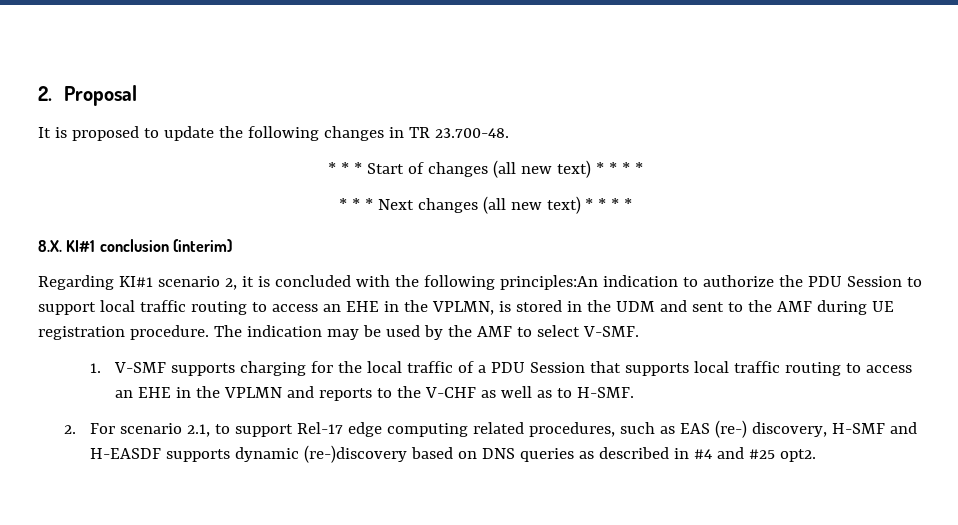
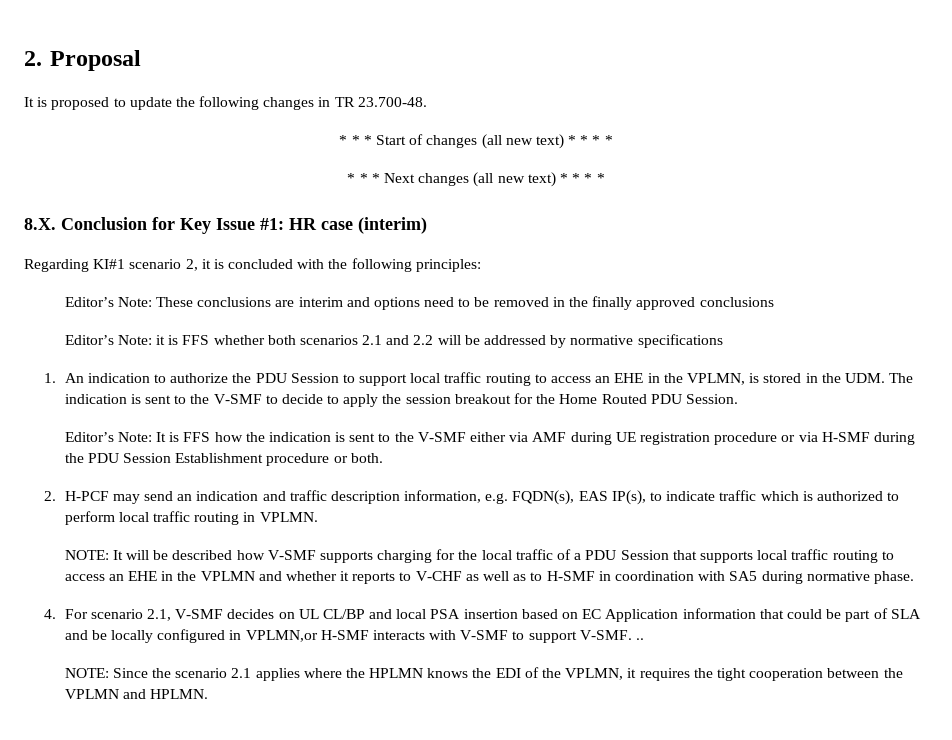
- 8.X. KI#1 conclusion (interim)
+ 8.X. Conclusion for Key Issue #1: HR case (interim)
- Regarding KI#1 scenario 2, it is concluded with the following principles:An indication to authorize the PDU Session to support local traffic routing to access an EHE in the VPLMN, is stored in the UDM and sent to the AMF during UE registration procedure. The indication may be used by the AMF to select V-SMF.
- 1. V-SMF supports charging for the local traffic of a PDU Session that supports local traffic routing to access an EHE in the VPLMN and reports to the V-CHF as well as to H-SMF.
- 2. For scenario 2.1, to support Rel-17 edge computing related procedures, such as EAS (re-) discovery, H-SMF and H-EASDF supports dynamic (re-)discovery based on DNS queries as described in #4 and #25 opt2.
+ Regarding KI#1 scenario 2, it is concluded with the following principles:
+ Editor’s Note: These conclusions are interim and options need to be removed in the finally approved conclusions
+ Editor’s Note: it is FFS whether both scenarios 2.1 and 2.2 will be addressed by normative specifications
+ 1. An indication to authorize the PDU Session to support local traffic routing to access an EHE in the VPLMN, is stored in the UDM. The indication is sent to the V-SMF to decide to apply the session breakout for the Home Routed PDU Session.
+ Editor’s Note: It is FFS how the indication is sent to the V-SMF either via AMF during UE registration procedure or via H-SMF during the PDU Session Establishment procedure or both.
+ 2. H-PCF may send an indication and traffic description information, e.g. FQDN(s), EAS IP(s), to indicate traffic which is authorized to perform local traffic routing in VPLMN.
+ NOTE: It will be described how V-SMF supports charging for the local traffic of a PDU Session that supports local traffic routing to access an EHE in the VPLMN and whether it reports to V-CHF as well as to H-SMF in coordination with SA5 during normative phase.
+ 4. For scenario 2.1, V-SMF decides on UL CL/BP and local PSA insertion based on EC Application information that could be part of SLA and be locally configured in VPLMN,or H-SMF interacts with V-SMF to support V-SMF. ..
+ NOTE: Since the scenario 2.1 applies where the HPLMN knows the EDI of the VPLMN, it requires the tight cooperation between the VPLMN and HPLMN.

